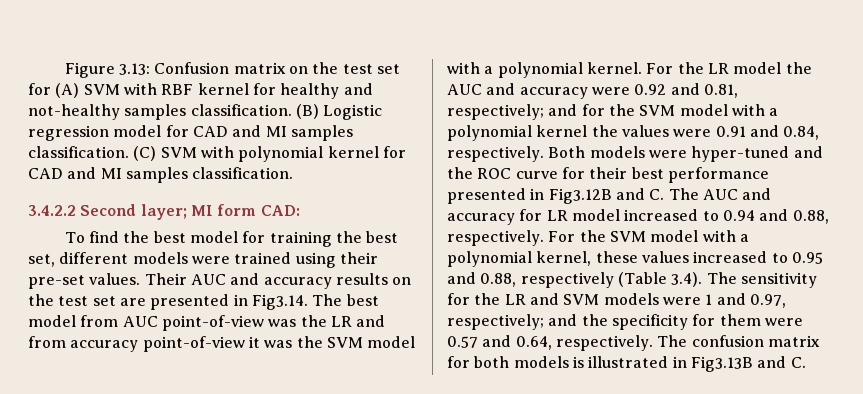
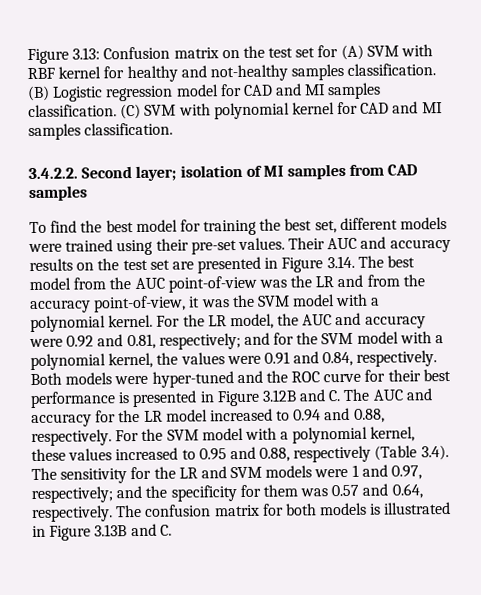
- 3.4.2.2 Second layer; MI form CAD:
+ 3.4.2.2. Second layer; isolation of MI samples from CAD samples
- Their AUC and accuracy results on the test set are presented in Fig3.14. The best model from AUC point-of-view was the LR and from accuracy point-of-view it was the SVM model with a polynomial kernel.
+ Their AUC and accuracy results on the test set are presented in Figure 3.14. The best model from the AUC point-of-view was the LR and from the accuracy point-of-view, it was the SVM model with a polynomial kernel.
- For the LR model the AUC and accuracy were 0.92 and 0.81, respectively; and for the SVM model with a polynomial kernel the values were 0.91 and 0.84, respectively.
+ For the LR model, the AUC and accuracy were 0.92 and 0.81, respectively; and for the SVM model with a polynomial kernel, the values were 0.91 and 0.84, respectively.
- Both models were hyper-tuned and the ROC curve for their best performance presented in Fig3.12B and C. The AUC and accuracy for LR model increased to 0.94 and 0.88, respectively.
+ Both models were hyper-tuned and the ROC curve for their best performance is presented in Figure 3.12B and C. The AUC and accuracy for the LR model increased to 0.94 and 0.88, respectively.
- For the SVM model with a polynomial kernel, these values increased to 0.95 and 0.88, respectively (Table 3.4). The sensitivity for the LR and SVM models were 1 and 0.97, respectively; and the specificity for them were 0.57 and 0.64, respectively.
+ For the SVM model with a polynomial kernel, these values increased to 0.95 and 0.88, respectively (Table 3.4). The sensitivity for the LR and SVM models were 1 and 0.97, respectively; and the specificity for them was 0.57 and 0.64, respectively.
- The confusion matrix for both models is illustrated in Fig3.13B and C.
+ The confusion matrix for both models is illustrated in Figure 3.13B and C.

